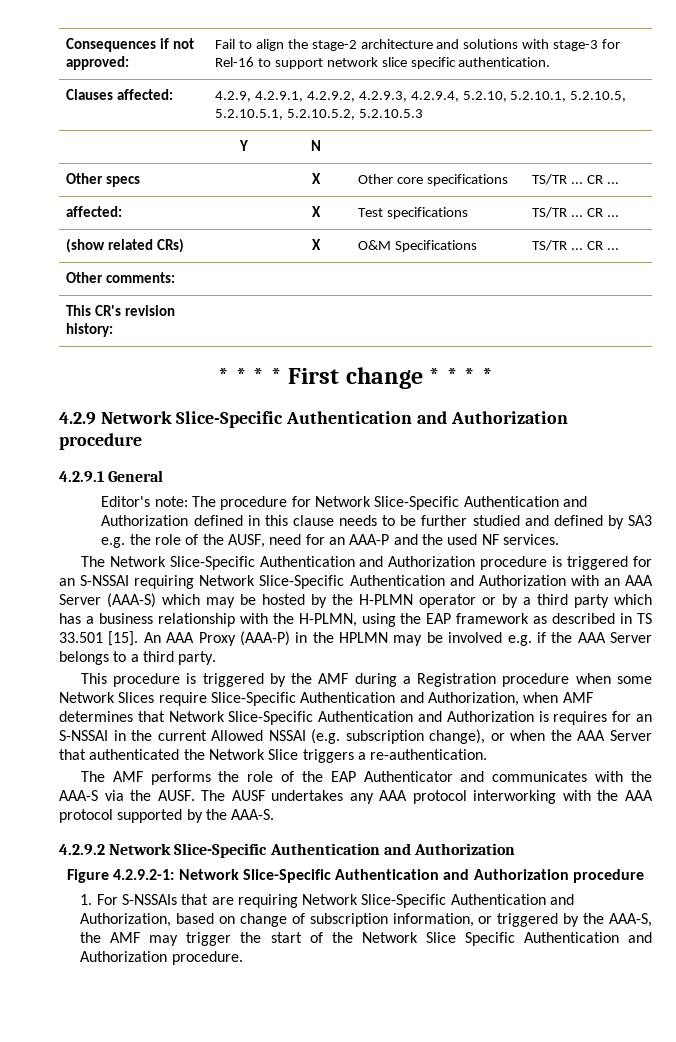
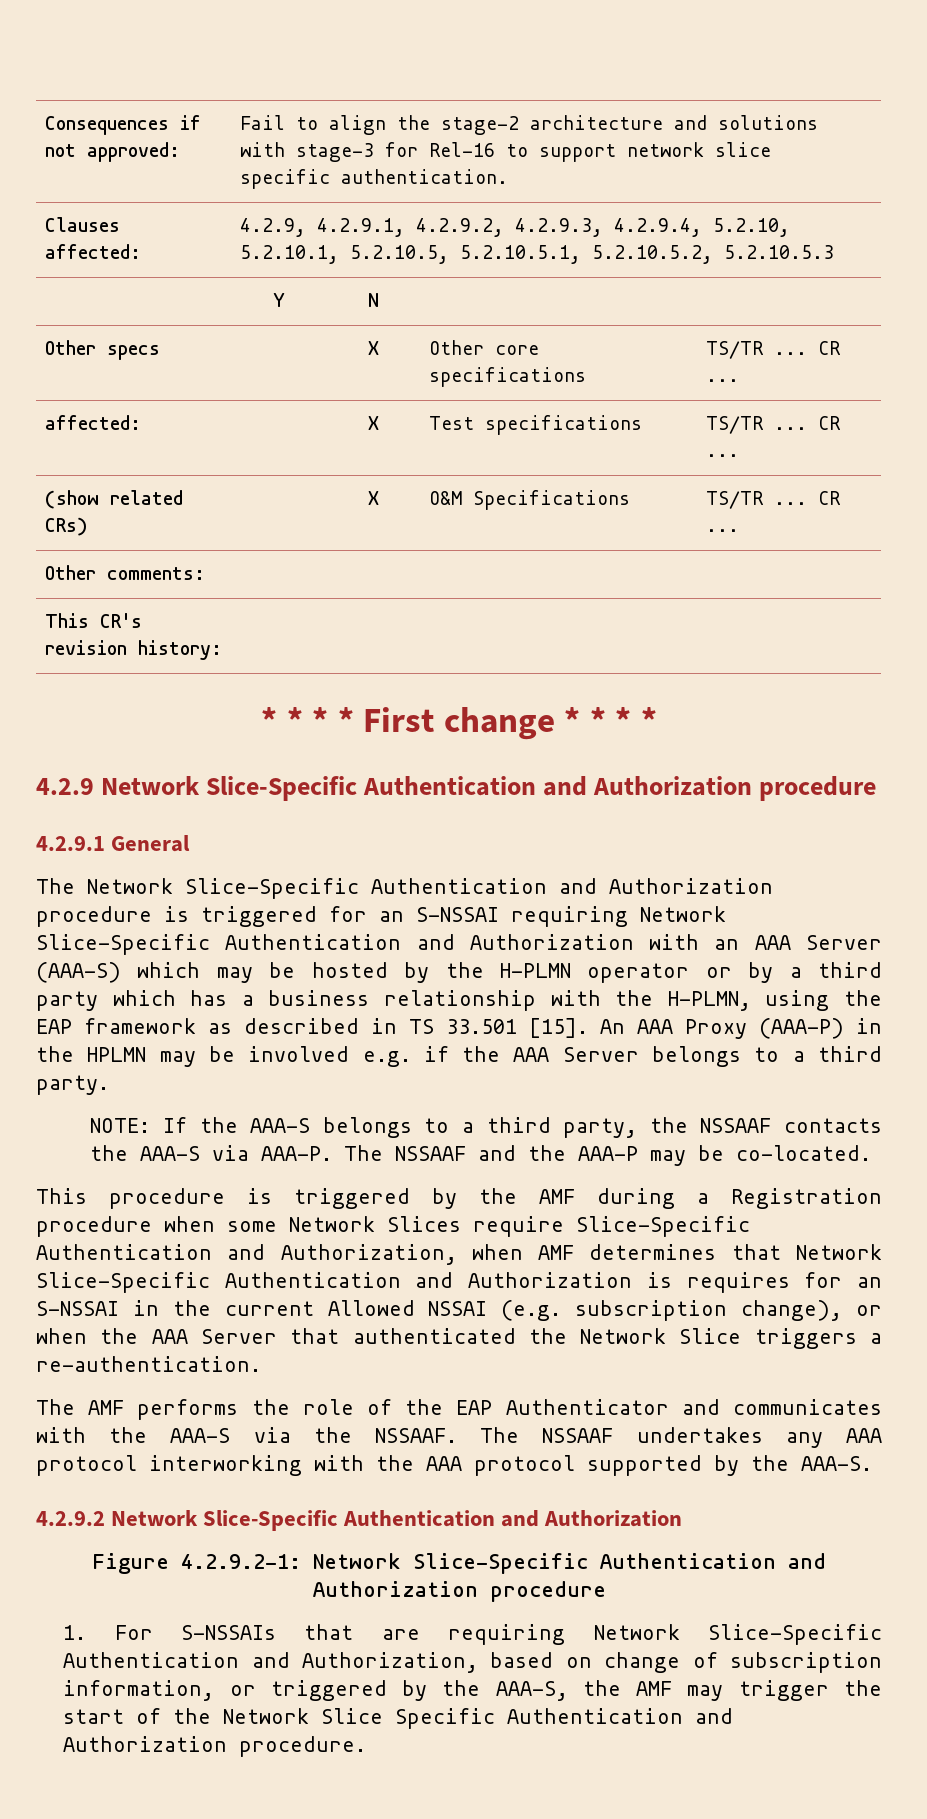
- Editor's note: The procedure for Network Slice-Specific Authentication and Authorization defined in this clause needs to be further studied and defined by SA3 e.g. the role of the AUSF, need for an AAA-P and the used NF services.
+ NOTE: If the AAA-S belongs to a third party, the NSSAAF contacts the AAA-S via AAA-P. The NSSAAF and the AAA-P may be co-located.
- The AMF performs the role of the EAP Authenticator and communicates with the AAA-S via the AUSF. The AUSF undertakes any AAA protocol interworking with the AAA protocol supported by the AAA-S.
+ The AMF performs the role of the EAP Authenticator and communicates with the AAA-S via the NSSAAF. The NSSAAF undertakes any AAA protocol interworking with the AAA protocol supported by the AAA-S.

